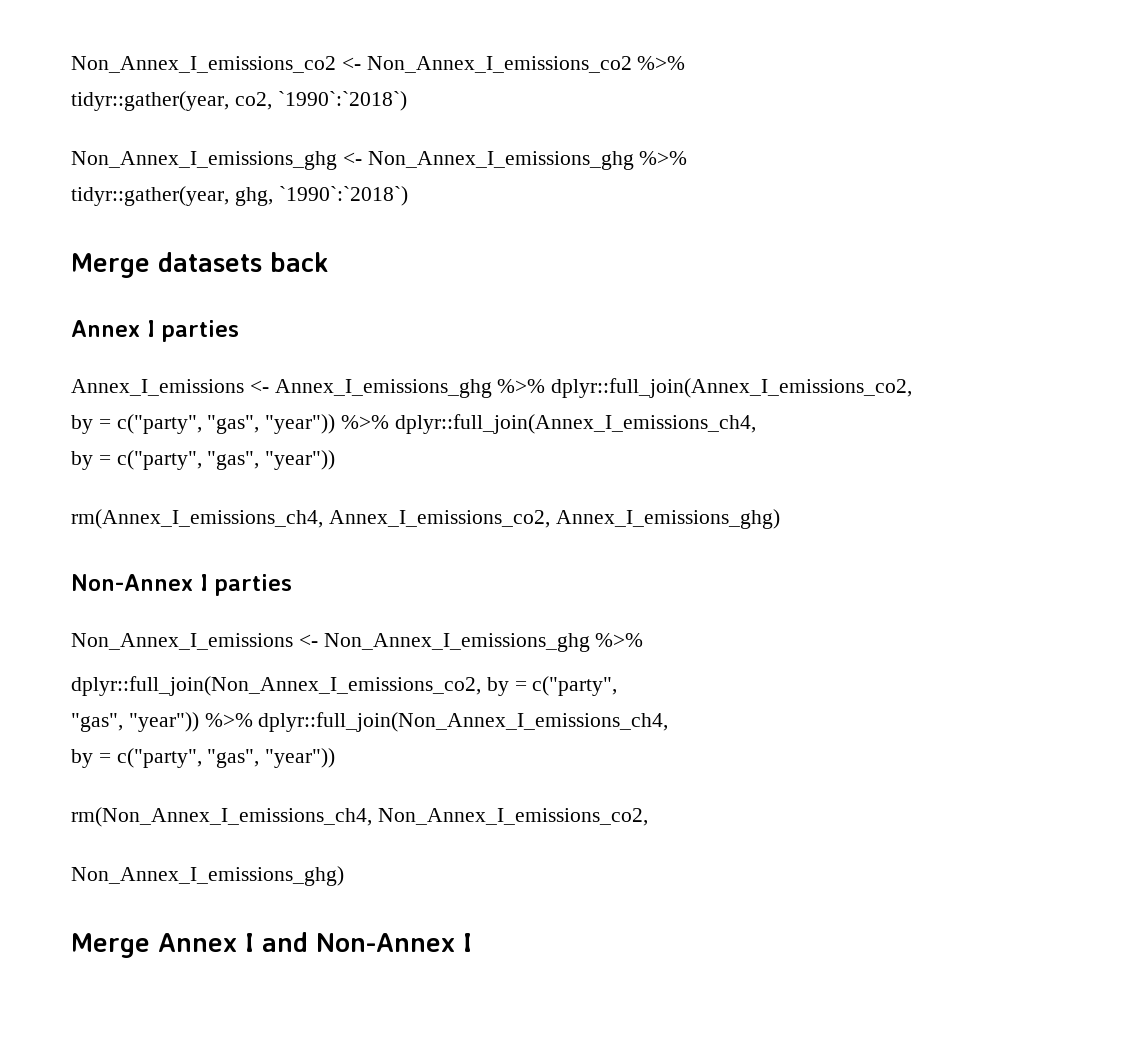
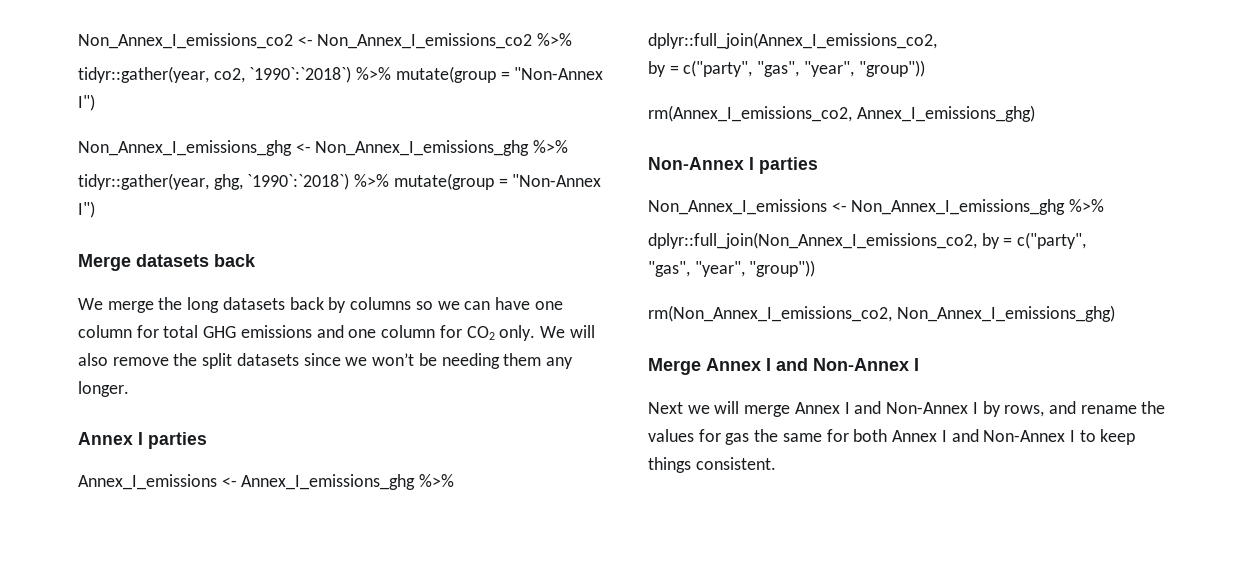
- tidyr::gather(year, co2, `1990`:`2018`)
+ tidyr::gather(year, co2, `1990`:`2018`) %>% mutate(group = "Non-Annex I")
- tidyr::gather(year, ghg, `1990`:`2018`)
+ tidyr::gather(year, ghg, `1990`:`2018`) %>% mutate(group = "Non-Annex I")
  Merge datasets back
+ We merge the long datasets back by columns so we can have one column for total GHG emissions and one column for CO2 only. We will also remove the split datasets since we won’t be needing them any longer.
- by = c("party", "gas", "year")) %>% dplyr::full_join(Annex_I_emissions_ch4,
- by = c("party", "gas", "year"))
- rm(Annex_I_emissions_ch4, Annex_I_emissions_co2, Annex_I_emissions_ghg)
+ by = c("party", "gas", "year", "group"))
+ rm(Annex_I_emissions_co2, Annex_I_emissions_ghg)
  dplyr::full_join(Non_Annex_I_emissions_co2, by = c("party",
- "gas", "year")) %>% dplyr::full_join(Non_Annex_I_emissions_ch4,
- by = c("party", "gas", "year"))
- rm(Non_Annex_I_emissions_ch4, Non_Annex_I_emissions_co2,
- Non_Annex_I_emissions_ghg)
+ "gas", "year", "group"))
+ rm(Non_Annex_I_emissions_co2, Non_Annex_I_emissions_ghg)
+ Next we will merge Annex I and Non-Annex I by rows, and rename the values for gas the same for both Annex I and Non-Annex I to keep things consistent.

